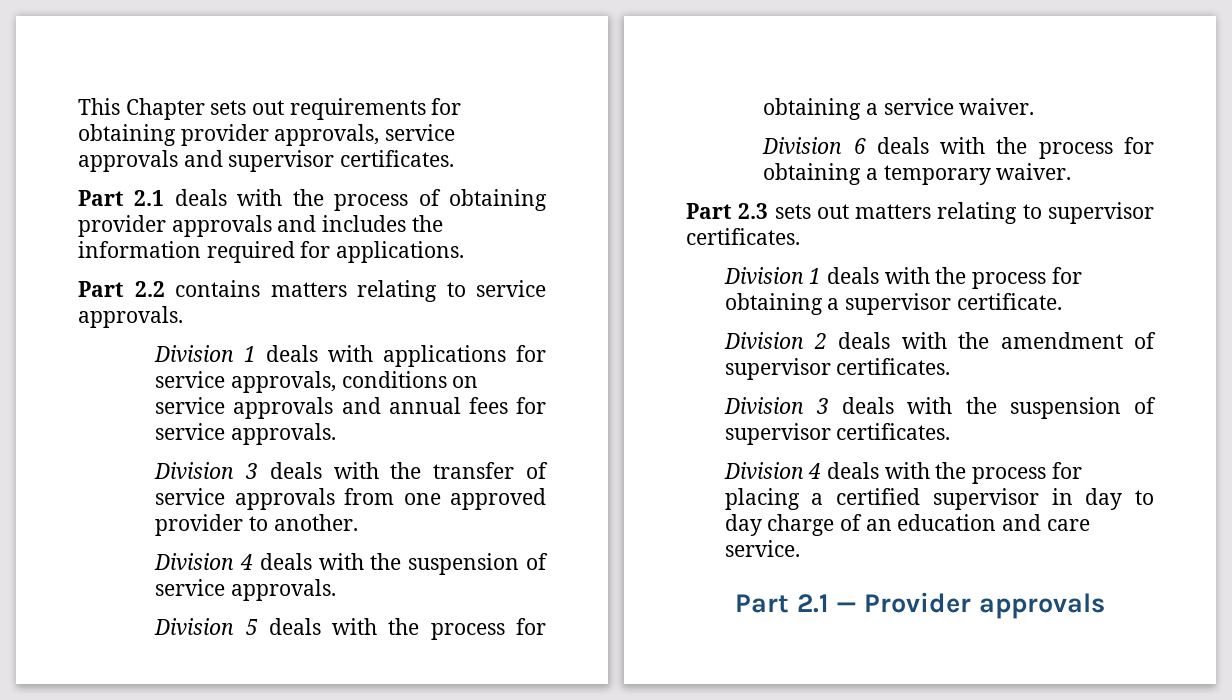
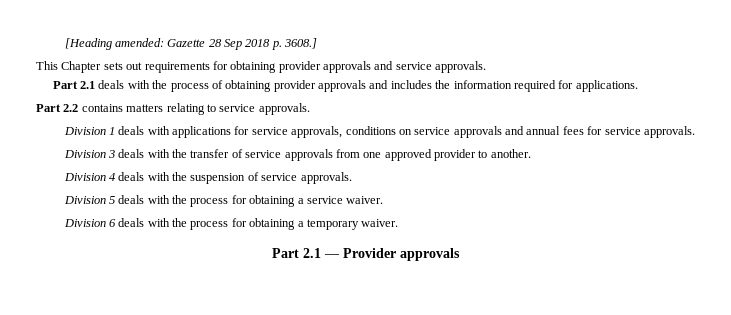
+ [Heading amended: Gazette 28 Sep 2018 p. 3608.]
- This Chapter sets out requirements for obtaining provider approvals, service approvals and supervisor certificates.
+ This Chapter sets out requirements for obtaining provider approvals and service approvals.
- Part 2.3 sets out matters relating to supervisor certificates.
- Division 1 deals with the process for obtaining a supervisor certificate.
- Division 2 deals with the amendment of supervisor certificates.
- Division 3 deals with the suspension of supervisor certificates.
- Division 4 deals with the process for placing a certified supervisor in day to day charge of an education and care service.

